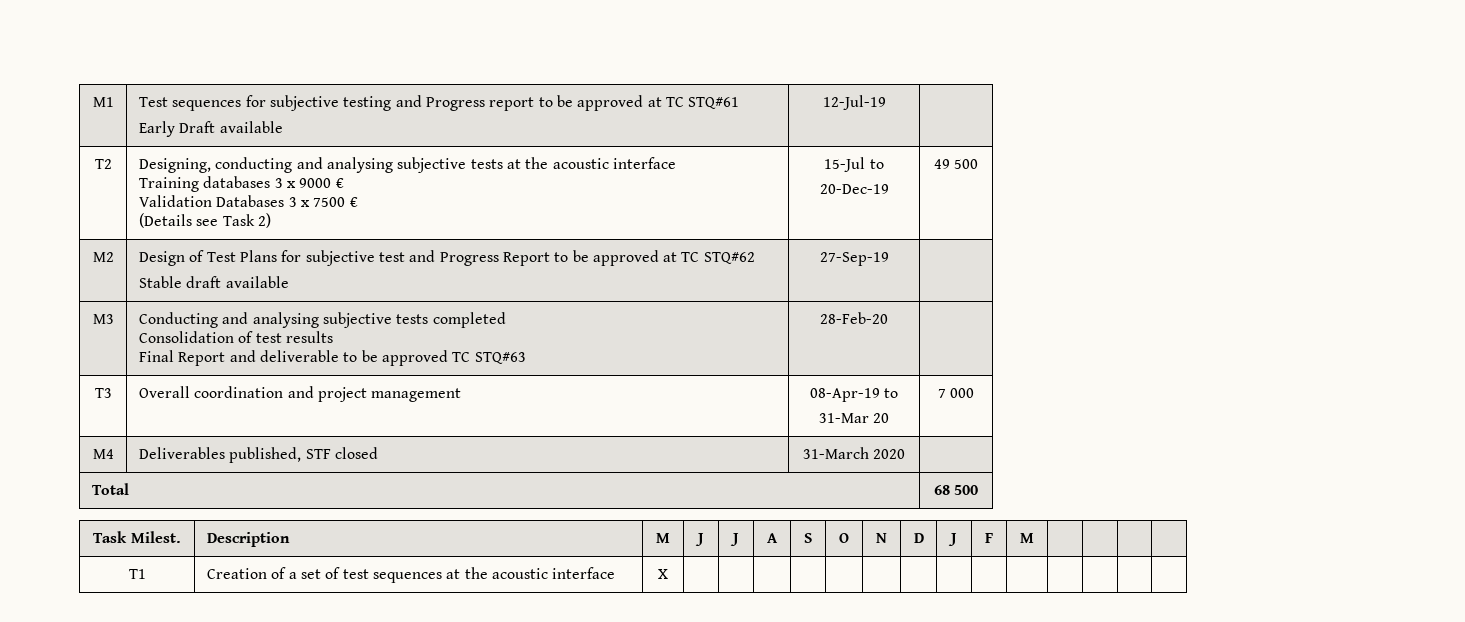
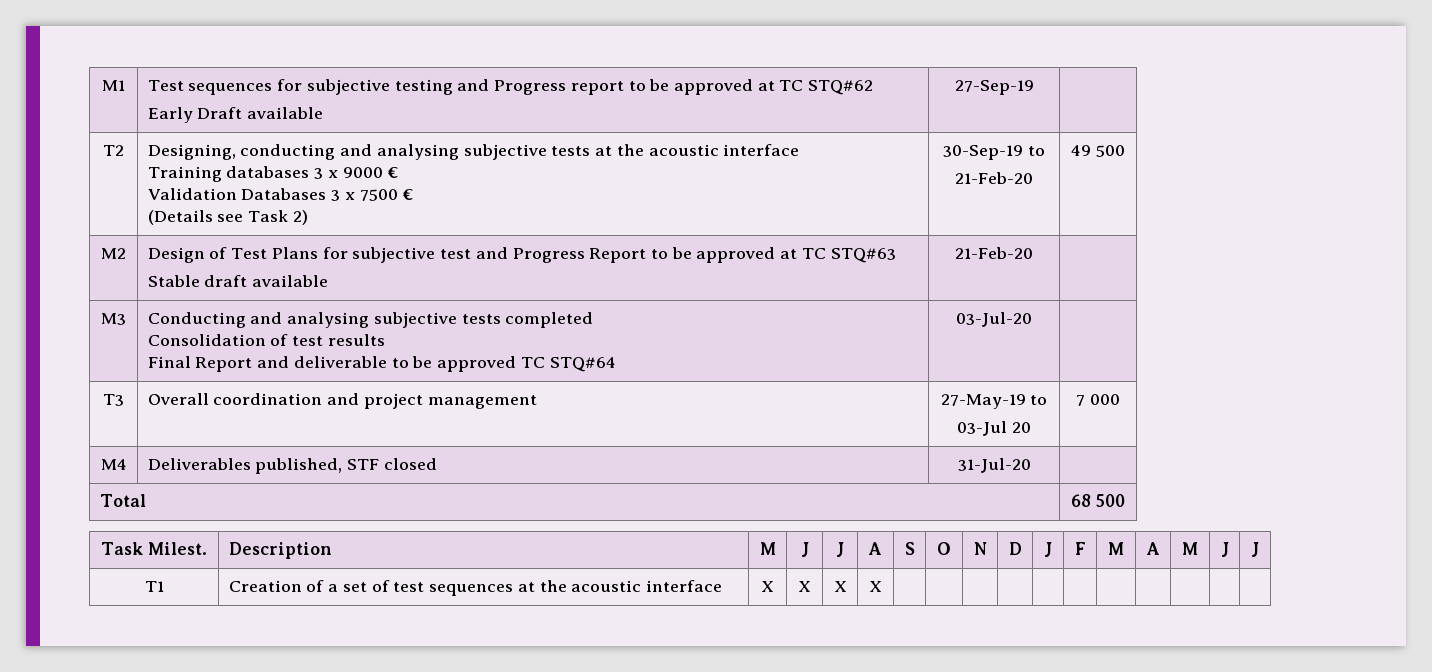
- M1 | Test sequences for subjective testing and Progress report to be approved at TC STQ#61
- Early Draft available | 12-Jul-19 |
+ M1 | Test sequences for subjective testing and Progress report to be approved at TC STQ#62
+ Early Draft available | 27-Sep-19 |
  T2 | Designing, conducting and analysing subjective tests at the acoustic interface
  Training databases 3 x 9000 €
  Validation Databases 3 x 7500 €
- (Details see Task 2) | 15-Jul to
- 20-Dec-19 | 49 500
+ (Details see Task 2) | 30-Sep-19 to
+ 21-Feb-20 | 49 500
- M2 | Design of Test Plans for subjective test and Progress Report to be approved at TC STQ#62
- Stable draft available | 27-Sep-19 |
+ M2 | Design of Test Plans for subjective test and Progress Report to be approved at TC STQ#63
+ Stable draft available | 21-Feb-20 |
  M3 | Conducting and analysing subjective tests completed
  Consolidation of test results
- Final Report and deliverable to be approved TC STQ#63 | 28-Feb-20 |
+ Final Report and deliverable to be approved TC STQ#64 | 03-Jul-20 |
- T3 | Overall coordination and project management | 08-Apr-19 to
- 31-Mar 20 | 7 000
+ T3 | Overall coordination and project management | 27-May-19 to
+ 03-Jul 20 | 7 000
- M4 | Deliverables published, STF closed | 31-March 2020 |
+ M4 | Deliverables published, STF closed | 31-Jul-20 |
- Task Milest. | Description | M | J | J | A | S | O | N | D | J | F | M | | | |
+ Task Milest. | Description | M | J | J | A | S | O | N | D | J | F | M | A | M | J | J
- T1 | Creation of a set of test sequences at the acoustic interface | X | | | | | | | | | | | | | |
+ T1 | Creation of a set of test sequences at the acoustic interface | X | X | X | X | | | | | | | | | | |

